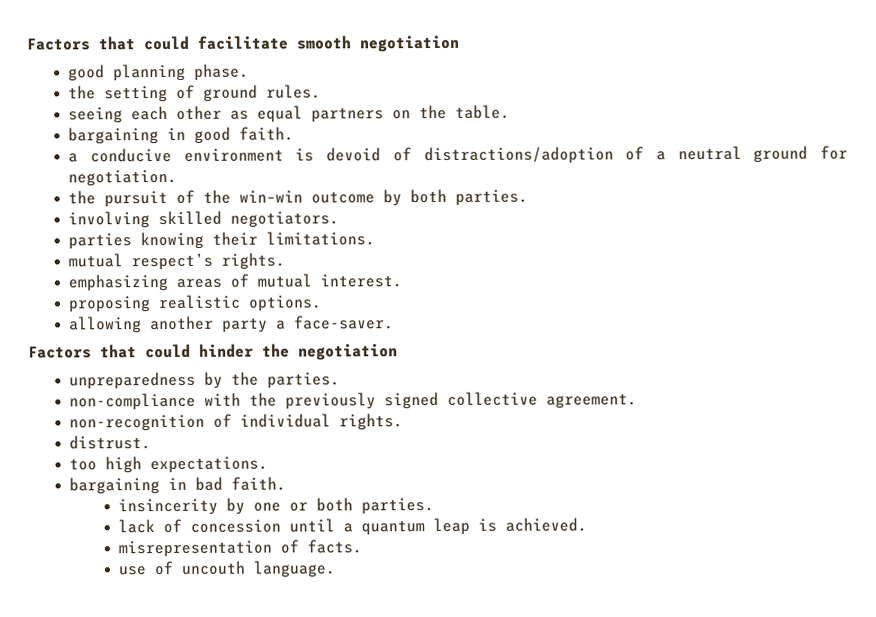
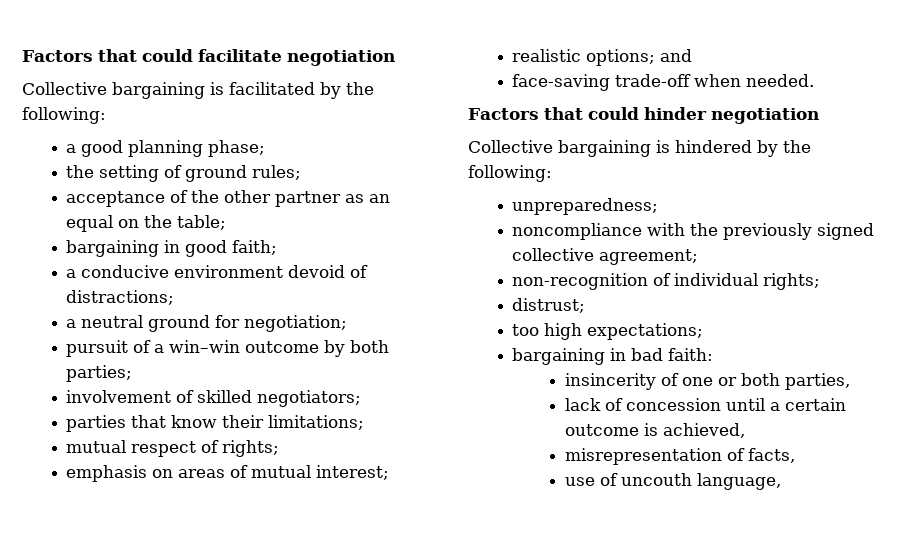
- Factors that could facilitate smooth negotiation
- good planning phase.
+ Factors that could facilitate negotiation
+ Collective bargaining is facilitated by the following:
+ a good planning phase;
- the setting of ground rules.
- seeing each other as equal partners on the table.
+ the setting of ground rules;
+ acceptance of the other partner as an equal on the table;
- bargaining in good faith.
+ bargaining in good faith;
- a conducive environment is devoid of distractions/adoption of a neutral ground for negotiation.
- the pursuit of the win–win outcome by both parties.
- involving skilled negotiators.
- parties knowing their limitations.
- mutual respect’s rights.
- emphasizing areas of mutual interest.
- proposing realistic options.
- allowing another party a face-saver.
+ a conducive environment devoid of distractions;
+ a neutral ground for negotiation;
+ pursuit of a win–win outcome by both parties;
+ involvement of skilled negotiators;
+ parties that know their limitations;
+ mutual respect of rights;
+ emphasis on areas of mutual interest;
+ realistic options; and
+ face-saving trade-off when needed.
- Factors that could hinder the negotiation
- unpreparedness by the parties.
- non-compliance with the previously signed collective agreement.
+ Factors that could hinder negotiation
+ Collective bargaining is hindered by the following:
+ unpreparedness;
+ noncompliance with the previously signed collective agreement;
- non-recognition of individual rights.
- distrust.
+ non-recognition of individual rights;
+ distrust;
- too high expectations.
+ too high expectations;
- bargaining in bad faith.
+ bargaining in bad faith:
- insincerity by one or both parties.
+ insincerity of one or both parties,
- lack of concession until a quantum leap is achieved.
+ lack of concession until a certain outcome is achieved,
- misrepresentation of facts.
+ misrepresentation of facts,
- use of uncouth language.
+ use of uncouth language,

